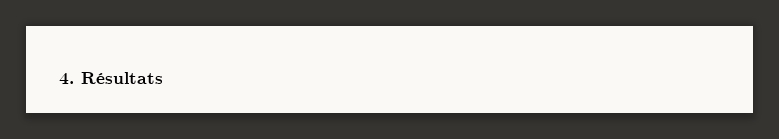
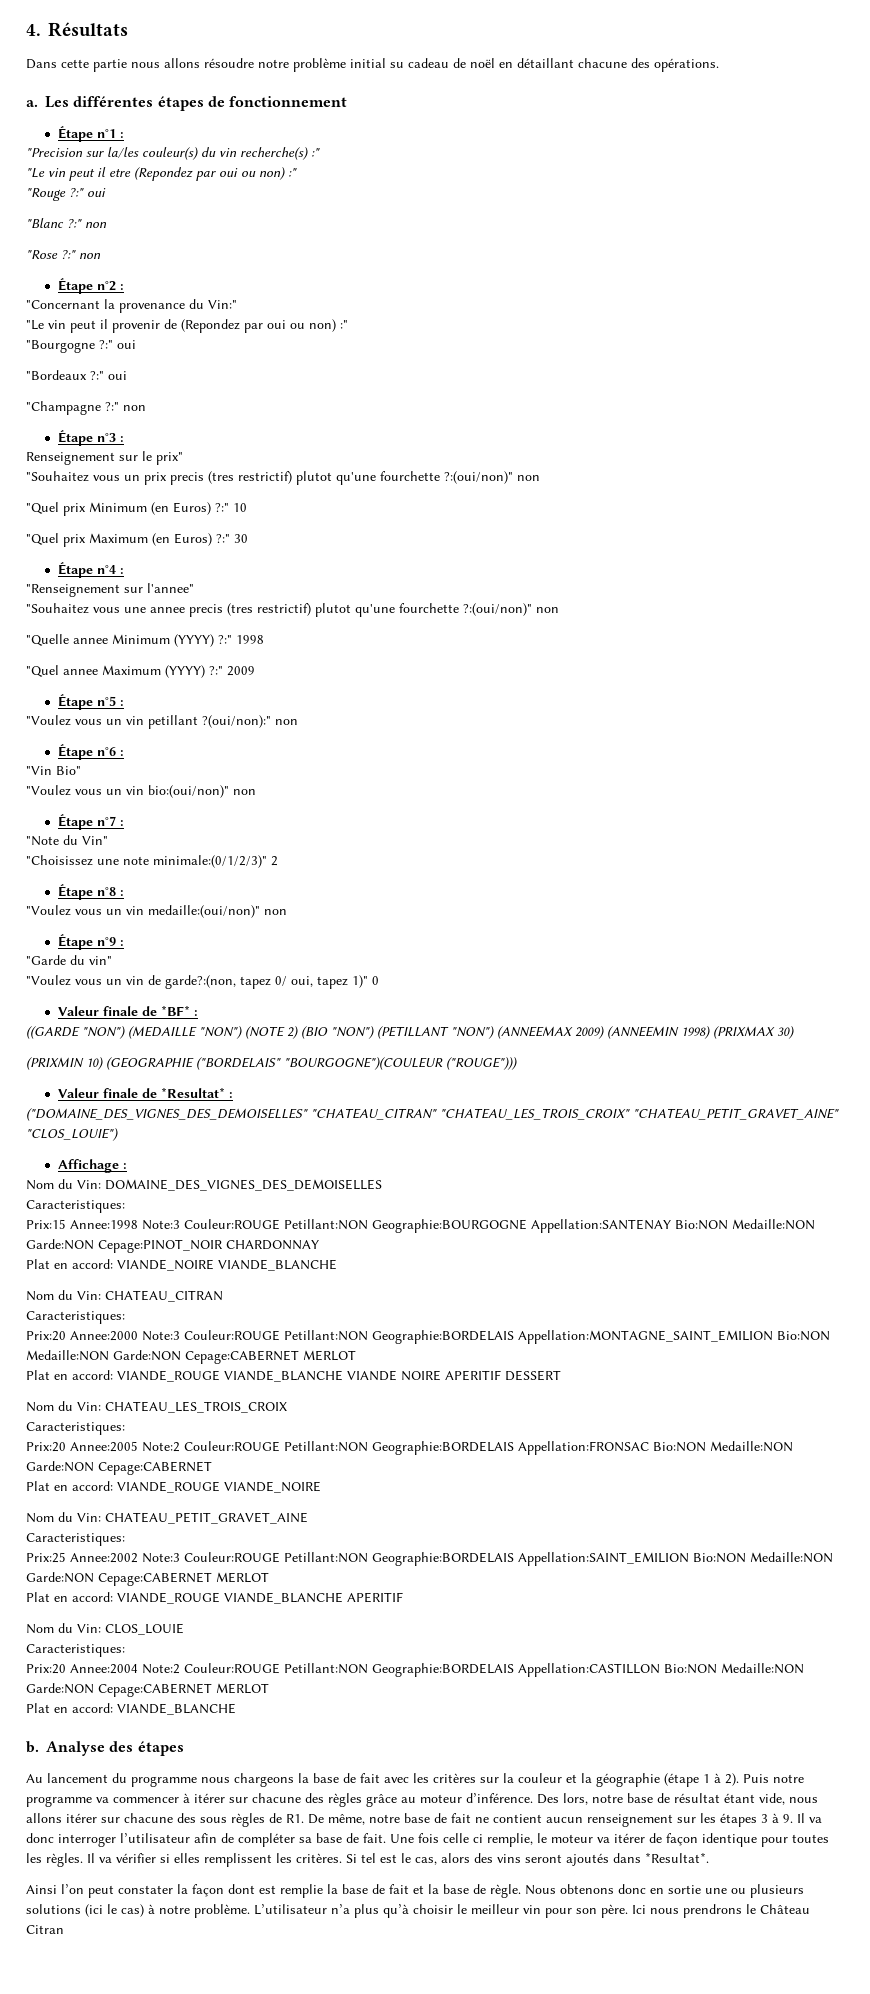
+ Dans cette partie nous allons résoudre notre problème initial su cadeau de noël en détaillant chacune des opérations.
+ a. Les différentes étapes de fonctionnement
+ Étape n°1 :
+ "Precision sur la/les couleur(s) du vin recherche(s) :"
+ "Le vin peut il etre (Repondez par oui ou non) :"
+ "Rouge ?:" oui
+ "Blanc ?:" non
+ "Rose ?:" non
+ Étape n°2 :
+ "Concernant la provenance du Vin:"
+ "Le vin peut il provenir de (Repondez par oui ou non) :"
+ "Bourgogne ?:" oui
+ "Bordeaux ?:" oui
+ "Champagne ?:" non
+ Étape n°3 :
+ Renseignement sur le prix"
+ "Souhaitez vous un prix precis (tres restrictif) plutot qu'une fourchette ?:(oui/non)" non
+ "Quel prix Minimum (en Euros) ?:" 10
+ "Quel prix Maximum (en Euros) ?:" 30
+ Étape n°4 :
+ "Renseignement sur l'annee"
+ "Souhaitez vous une annee precis (tres restrictif) plutot qu'une fourchette ?:(oui/non)" non
+ "Quelle annee Minimum (YYYY) ?:" 1998
+ "Quel annee Maximum (YYYY) ?:" 2009
+ Étape n°5 :
+ "Voulez vous un vin petillant ?(oui/non):" non
+ Étape n°6 :
+ "Vin Bio"
+ "Voulez vous un vin bio:(oui/non)" non
+ Étape n°7 :
+ "Note du Vin"
+ "Choisissez une note minimale:(0/1/2/3)" 2
+ Étape n°8 :
+ "Voulez vous un vin medaille:(oui/non)" non
+ Étape n°9 :
+ "Garde du vin"
+ "Voulez vous un vin de garde?:(non, tapez 0/ oui, tapez 1)" 0
+ Valeur finale de *BF* :
+ ((GARDE "NON") (MEDAILLE "NON") (NOTE 2) (BIO "NON") (PETILLANT "NON") (ANNEEMAX 2009) (ANNEEMIN 1998) (PRIXMAX 30)
+ (PRIXMIN 10) (GEOGRAPHIE ("BORDELAIS" "BOURGOGNE")(COULEUR ("ROUGE")))
+ Valeur finale de *Resultat* :
+ ("DOMAINE_DES_VIGNES_DES_DEMOISELLES" "CHATEAU_CITRAN" "CHATEAU_LES_TROIS_CROIX" "CHATEAU_PETIT_GRAVET_AINE" "CLOS_LOUIE")
+ Affichage :
+ Nom du Vin: DOMAINE_DES_VIGNES_DES_DEMOISELLES
+ Caracteristiques:
+ Prix:15 Annee:1998 Note:3 Couleur:ROUGE Petillant:NON Geographie:BOURGOGNE Appellation:SANTENAY Bio:NON Medaille:NON Garde:NON Cepage:PINOT_NOIR CHARDONNAY
+ Plat en accord: VIANDE_NOIRE VIANDE_BLANCHE
+ Nom du Vin: CHATEAU_CITRAN
+ Caracteristiques:
+ Prix:20 Annee:2000 Note:3 Couleur:ROUGE Petillant:NON Geographie:BORDELAIS Appellation:MONTAGNE_SAINT_EMILION Bio:NON Medaille:NON Garde:NON Cepage:CABERNET MERLOT
+ Plat en accord: VIANDE_ROUGE VIANDE_BLANCHE VIANDE NOIRE APERITIF DESSERT
+ Nom du Vin: CHATEAU_LES_TROIS_CROIX
+ Caracteristiques:
+ Prix:20 Annee:2005 Note:2 Couleur:ROUGE Petillant:NON Geographie:BORDELAIS Appellation:FRONSAC Bio:NON Medaille:NON Garde:NON Cepage:CABERNET
+ Plat en accord: VIANDE_ROUGE VIANDE_NOIRE
+ Nom du Vin: CHATEAU_PETIT_GRAVET_AINE
+ Caracteristiques:
+ Prix:25 Annee:2002 Note:3 Couleur:ROUGE Petillant:NON Geographie:BORDELAIS Appellation:SAINT_EMILION Bio:NON Medaille:NON Garde:NON Cepage:CABERNET MERLOT
+ Plat en accord: VIANDE_ROUGE VIANDE_BLANCHE APERITIF
+ Nom du Vin: CLOS_LOUIE
+ Caracteristiques:
+ Prix:20 Annee:2004 Note:2 Couleur:ROUGE Petillant:NON Geographie:BORDELAIS Appellation:CASTILLON Bio:NON Medaille:NON Garde:NON Cepage:CABERNET MERLOT
+ Plat en accord: VIANDE_BLANCHE
+ b. Analyse des étapes
+ Au lancement du programme nous chargeons la base de fait avec les critères sur la couleur et la géographie (étape 1 à 2). Puis notre programme va commencer à itérer sur chacune des règles grâce au moteur d’inférence. Des lors, notre base de résultat étant vide, nous allons itérer sur chacune des sous règles de R1. De même, notre base de fait ne contient aucun renseignement sur les étapes 3 à 9. Il va donc interroger l’utilisateur afin de compléter sa base de fait. Une fois celle ci remplie, le moteur va itérer de façon identique pour toutes les règles. Il va vérifier si elles remplissent les critères. Si tel est le cas, alors des vins seront ajoutés dans *Resultat*.
+ Ainsi l’on peut constater la façon dont est remplie la base de fait et la base de règle. Nous obtenons donc en sortie une ou plusieurs solutions (ici le cas) à notre problème. L’utilisateur n’a plus qu’à choisir le meilleur vin pour son père. Ici nous prendrons le Château Citran

